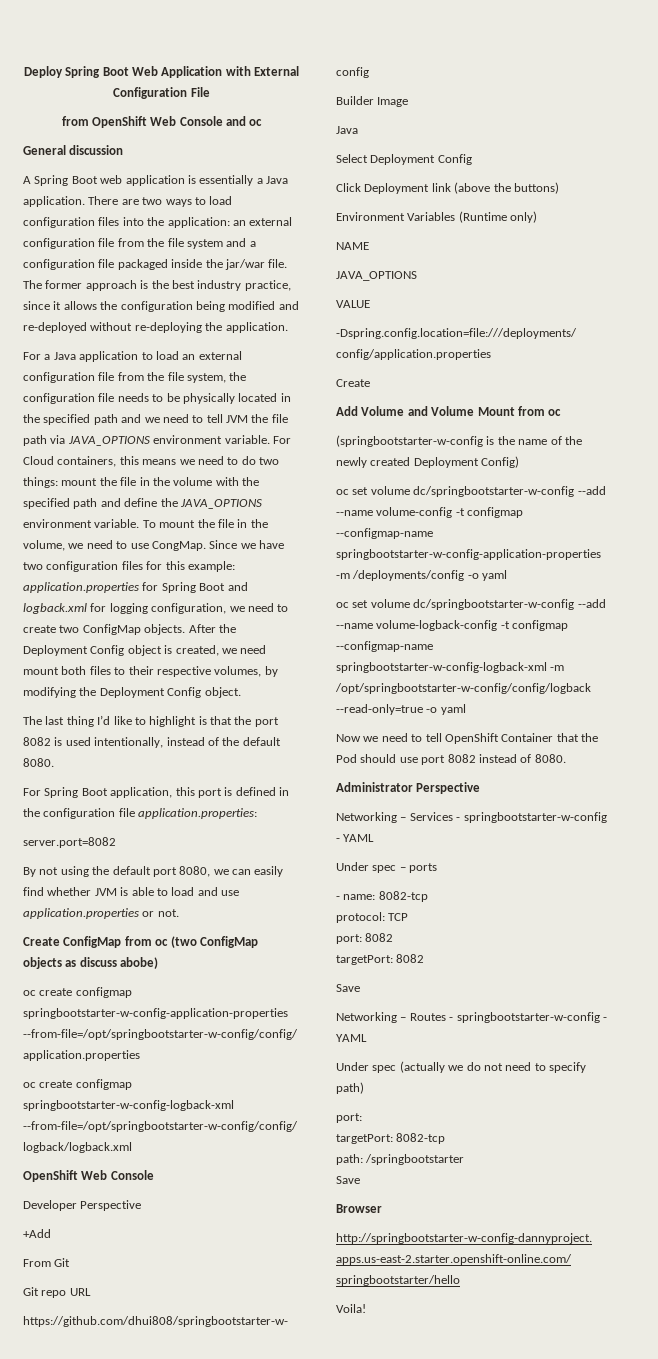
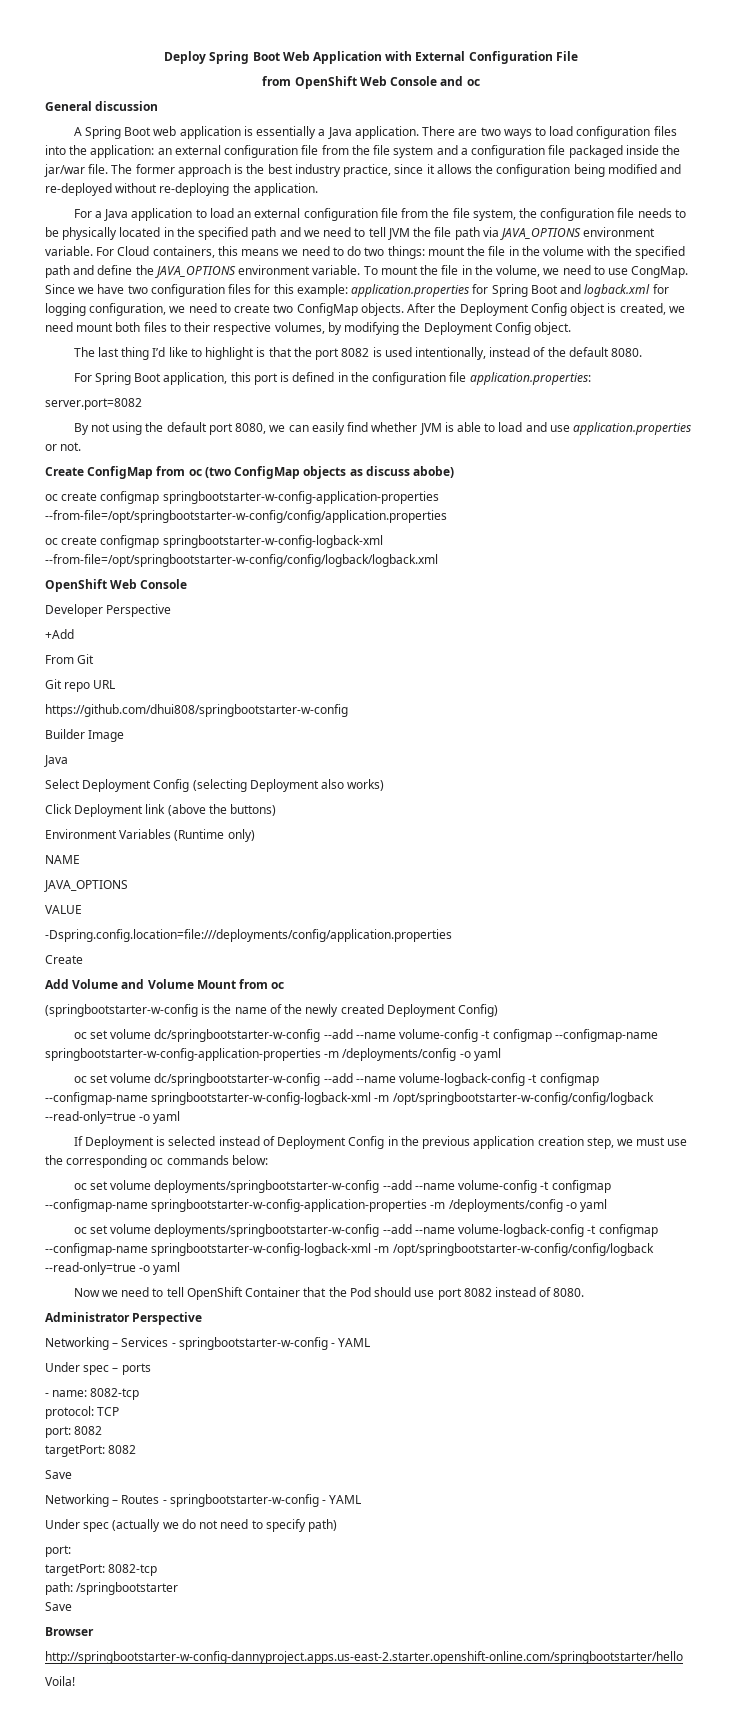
- Select Deployment Config
+ Select Deployment Config (selecting Deployment also works)
+ If Deployment is selected instead of Deployment Config in the previous application creation step, we must use the corresponding oc commands below:
+ oc set volume deployments/springbootstarter-w-config --add --name volume-config -t configmap --configmap-name springbootstarter-w-config-application-properties -m /deployments/config -o yaml
+ oc set volume deployments/springbootstarter-w-config --add --name volume-logback-config -t configmap --configmap-name springbootstarter-w-config-logback-xml -m /opt/springbootstarter-w-config/config/logback --read-only=true -o yaml

